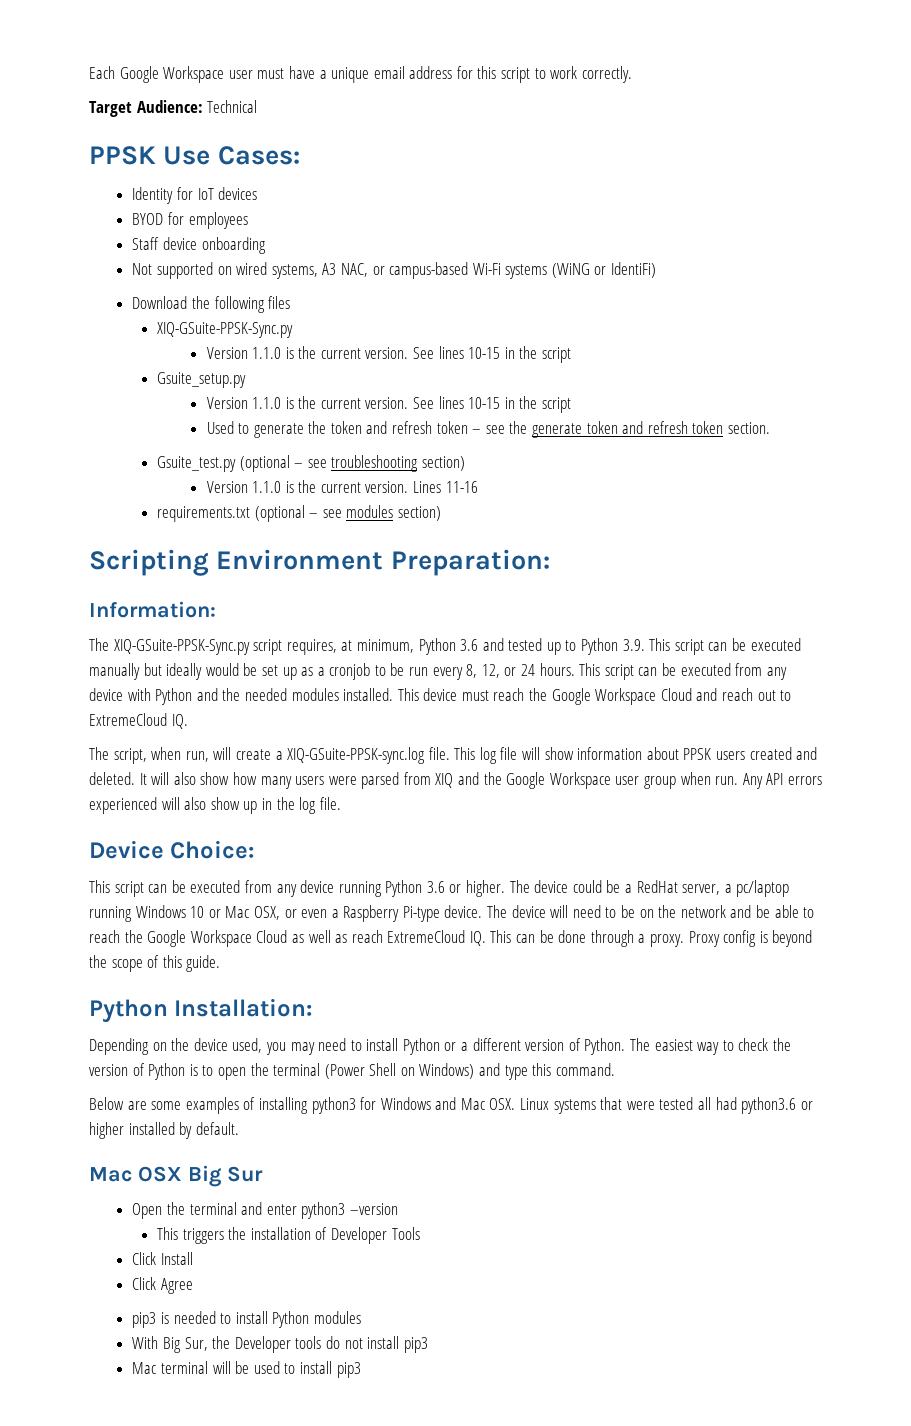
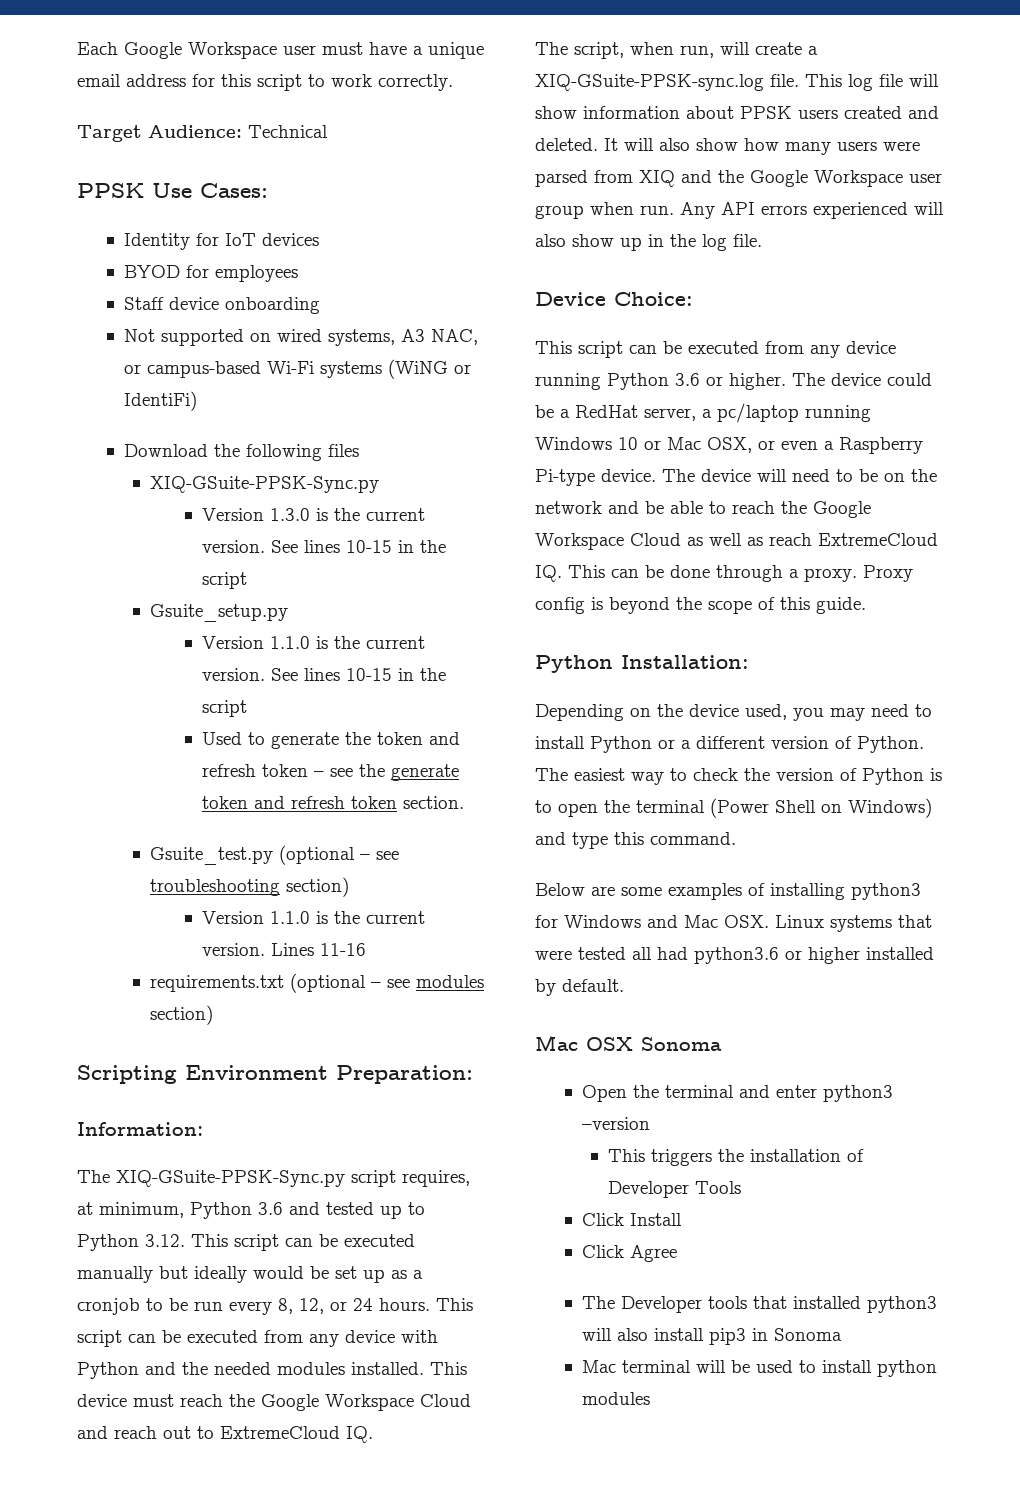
  Download the following files
  XIQ-GSuite-PPSK-Sync.py
- Version 1.1.0 is the current version.
+ Version 1.3.0 is the current version.
- The XIQ-GSuite-PPSK-Sync.py script requires, at minimum, Python 3.6 and tested up to Python 3.9. This script can be executed manually but ideally would be set up as a cronjob to be run every 8, 12, or 24 hours.
+ The XIQ-GSuite-PPSK-Sync.py script requires, at minimum, Python 3.6 and tested up to Python 3.12. This script can be executed manually but ideally would be set up as a cronjob to be run every 8, 12, or 24 hours.
- Mac OSX Big Sur
+ Mac OSX Sonoma
- pip3 is needed to install Python modules
- With Big Sur, the Developer tools do not install pip3
+ The Developer tools that installed python3 will also install pip3 in Sonoma
- Mac terminal will be used to install pip3
+ Mac terminal will be used to install python modules

